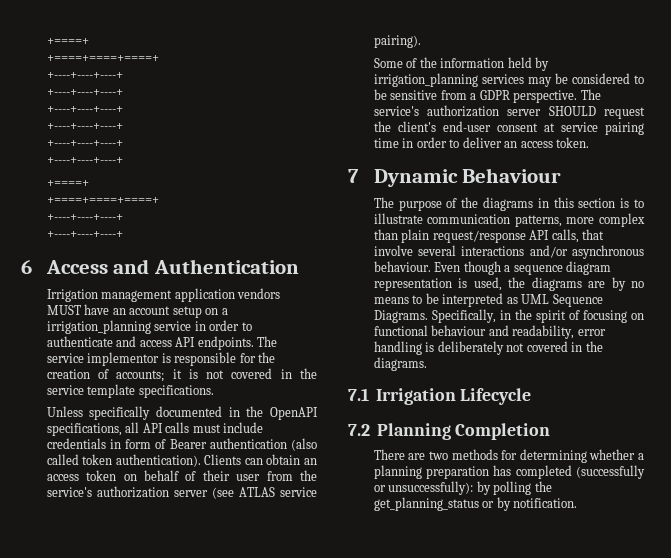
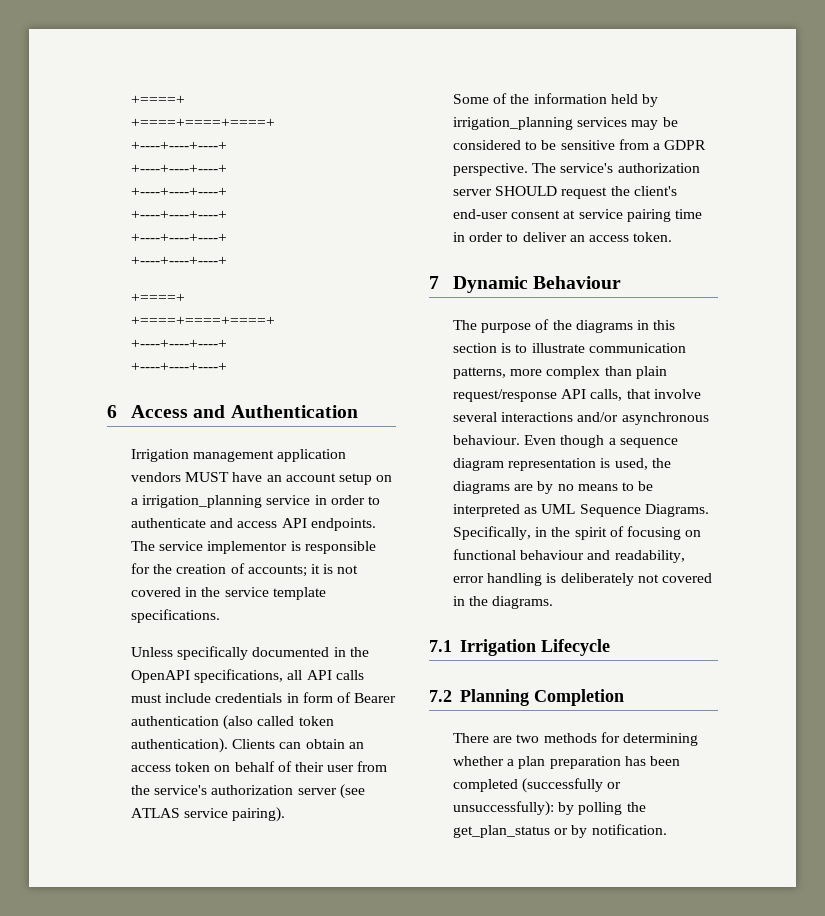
- There are two methods for determining whether a planning preparation has completed (successfully or unsuccessfully): by polling the get_planning_status or by notification.
+ There are two methods for determining whether a plan preparation has been completed (successfully or unsuccessfully): by polling the get_plan_status or by notification.

